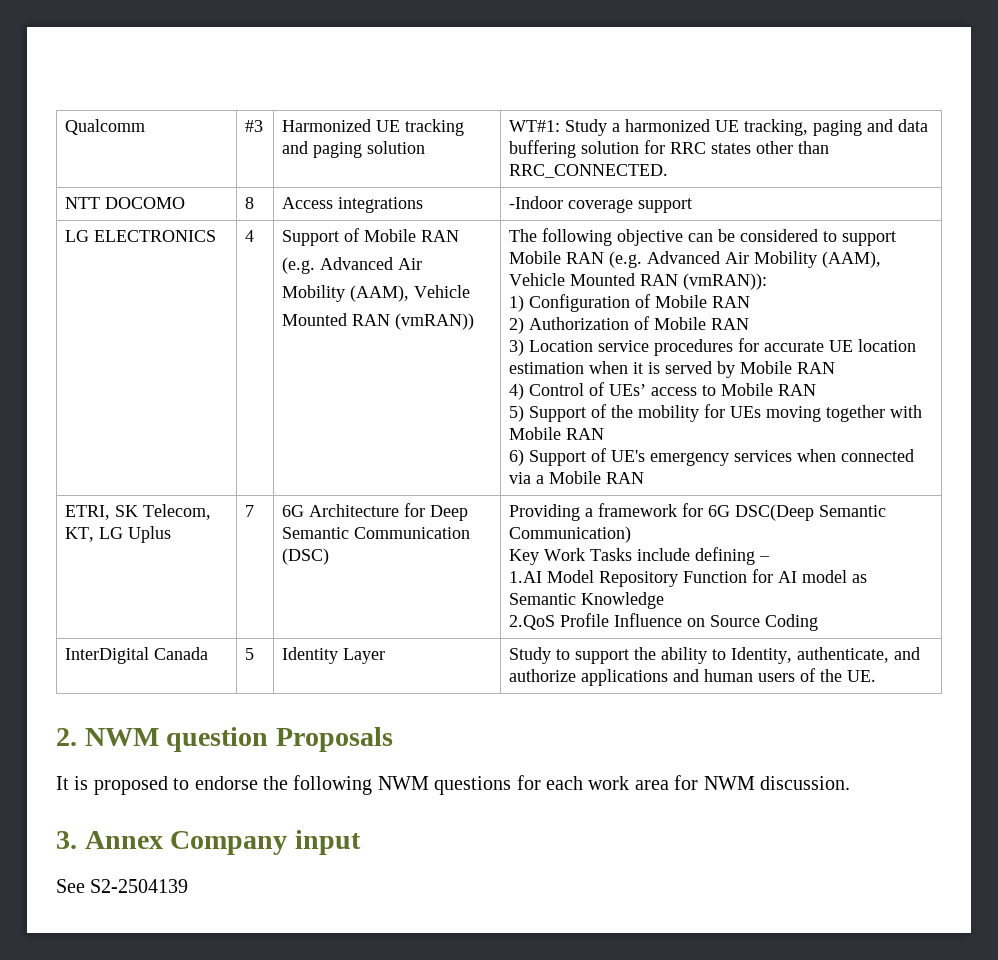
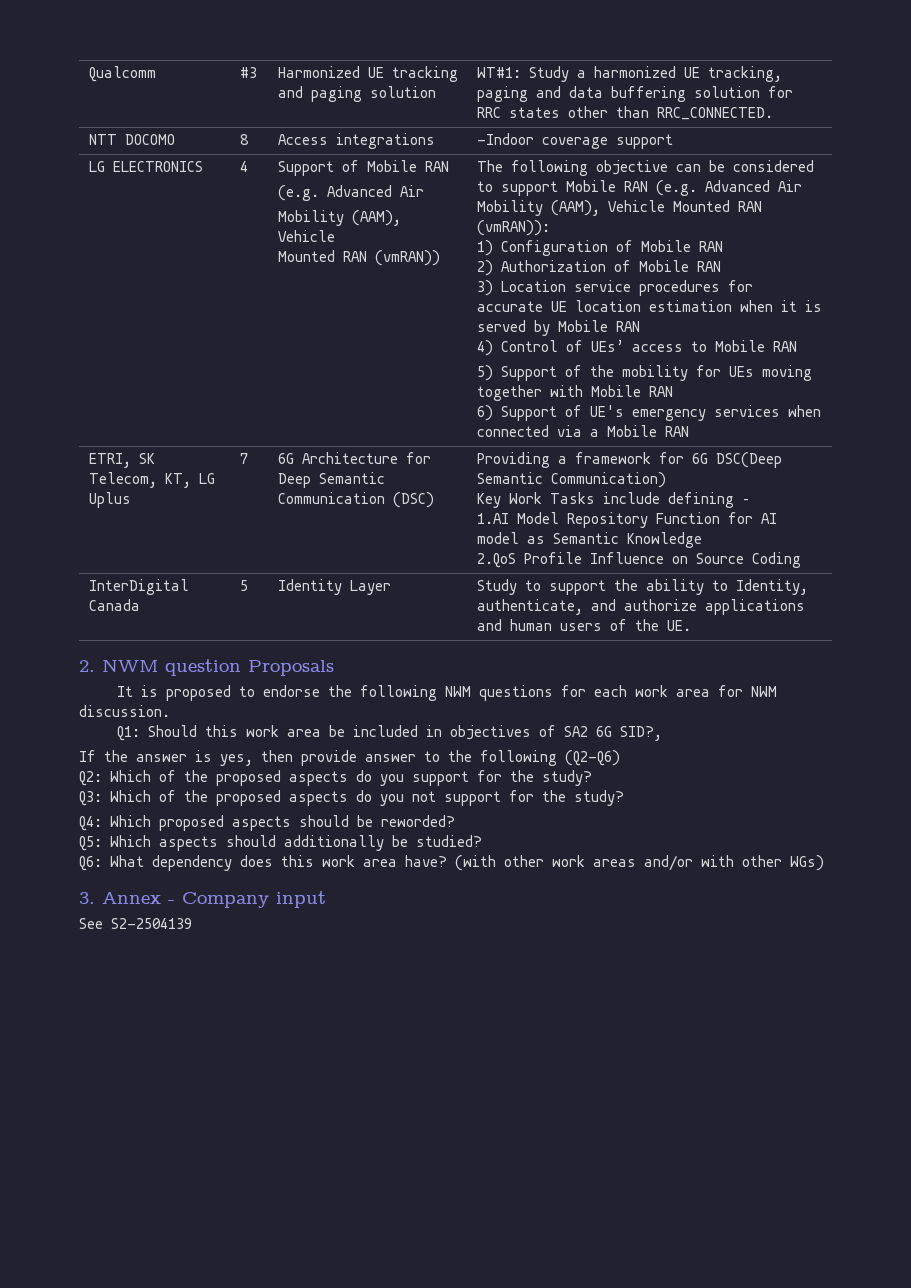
+ Q1: Should this work area be included in objectives of SA2 6G SID?,
+ If the answer is yes, then provide answer to the following (Q2-Q6)
+ Q2: Which of the proposed aspects do you support for the study?
+ Q3: Which of the proposed aspects do you not support for the study?
+ Q4: Which proposed aspects should be reworded?
+ Q5: Which aspects should additionally be studied?
+ Q6: What dependency does this work area have? (with other work areas and/or with other WGs)
- 3. Annex Company input
+ 3. Annex - Company input

